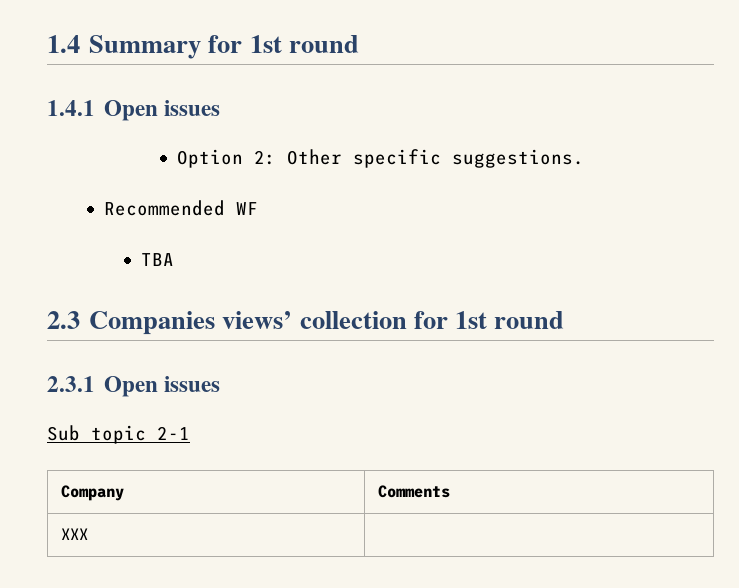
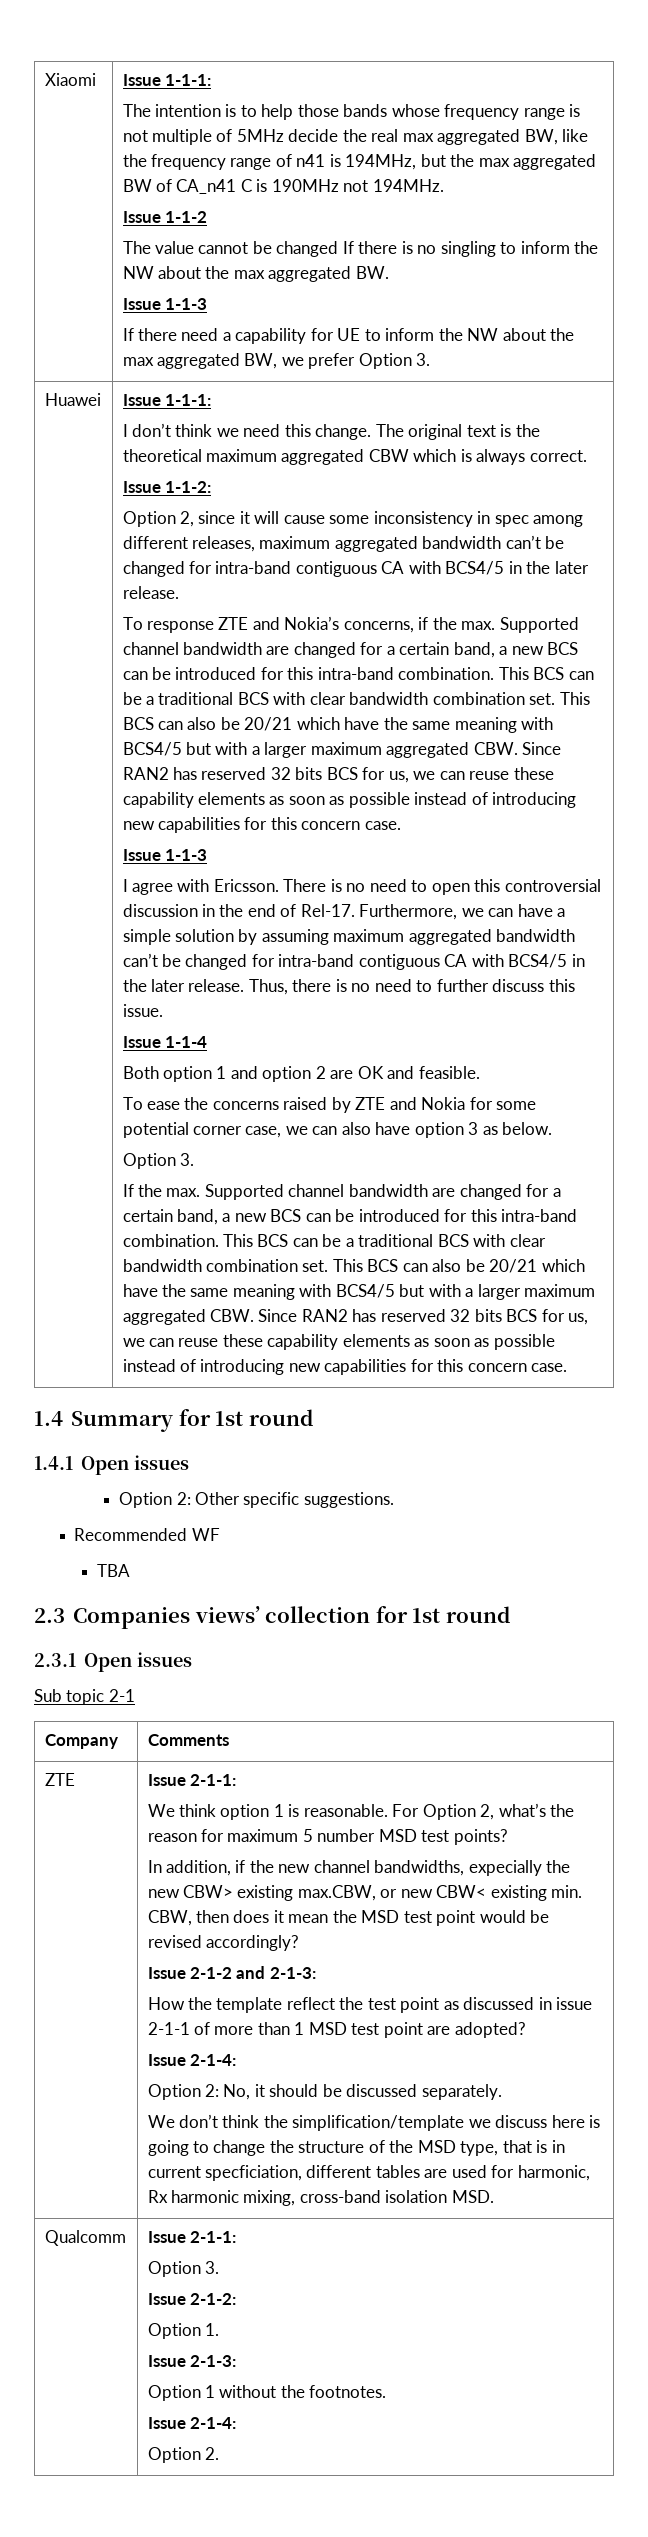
+ Xiaomi | Issue 1-1-1:
+ The intention is to help those bands whose frequency range is not multiple of 5MHz decide the real max aggregated BW, like the frequency range of n41 is 194MHz, but the max aggregated BW of CA_n41 C is 190MHz not 194MHz.
+ Issue 1-1-2
+ The value cannot be changed If there is no singling to inform the NW about the max aggregated BW.
+ Issue 1-1-3
+ If there need a capability for UE to inform the NW about the max aggregated BW, we prefer Option 3.
+ Huawei | Issue 1-1-1:
+ I don’t think we need this change. The original text is the theoretical maximum aggregated CBW which is always correct.
+ Issue 1-1-2:
+ Option 2, since it will cause some inconsistency in spec among different releases, maximum aggregated bandwidth can’t be changed for intra-band contiguous CA with BCS4/5 in the later release.
+ To response ZTE and Nokia’s concerns, if the max. Supported channel bandwidth are changed for a certain band, a new BCS can be introduced for this intra-band combination. This BCS can be a traditional BCS with clear bandwidth combination set. This BCS can also be 20/21 which have the same meaning with BCS4/5 but with a larger maximum aggregated CBW. Since RAN2 has reserved 32 bits BCS for us, we can reuse these capability elements as soon as possible instead of introducing new capabilities for this concern case.
+ Issue 1-1-3
+ I agree with Ericsson. There is no need to open this controversial discussion in the end of Rel-17. Furthermore, we can have a simple solution by assuming maximum aggregated bandwidth can’t be changed for intra-band contiguous CA with BCS4/5 in the later release. Thus, there is no need to further discuss this issue.
+ Issue 1-1-4
+ Both option 1 and option 2 are OK and feasible.
+ To ease the concerns raised by ZTE and Nokia for some potential corner case, we can also have option 3 as below.
+ Option 3.
+ If the max. Supported channel bandwidth are changed for a certain band, a new BCS can be introduced for this intra-band combination. This BCS can be a traditional BCS with clear bandwidth combination set. This BCS can also be 20/21 which have the same meaning with BCS4/5 but with a larger maximum aggregated CBW. Since RAN2 has reserved 32 bits BCS for us, we can reuse these capability elements as soon as possible instead of introducing new capabilities for this concern case.
- XXX
+ ZTE | Issue 2-1-1:
+ We think option 1 is reasonable. For Option 2, what’s the reason for maximum 5 number MSD test points?
+ In addition, if the new channel bandwidths, expecially the new CBW> existing max.CBW, or new CBW< existing min. CBW, then does it mean the MSD test point would be revised accordingly?
+ Issue 2-1-2 and 2-1-3:
+ How the template reflect the test point as discussed in issue 2-1-1 of more than 1 MSD test point are adopted?
+ Issue 2-1-4:
+ Option 2: No, it should be discussed separately.
+ We don’t think the simplification/template we discuss here is going to change the structure of the MSD type, that is in current specficiation, different tables are used for harmonic, Rx harmonic mixing, cross-band isolation MSD.
+ Qualcomm | Issue 2-1-1:
+ Option 3.
+ Issue 2-1-2:
+ Option 1.
+ Issue 2-1-3:
+ Option 1 without the footnotes.
+ Issue 2-1-4:
+ Option 2.

